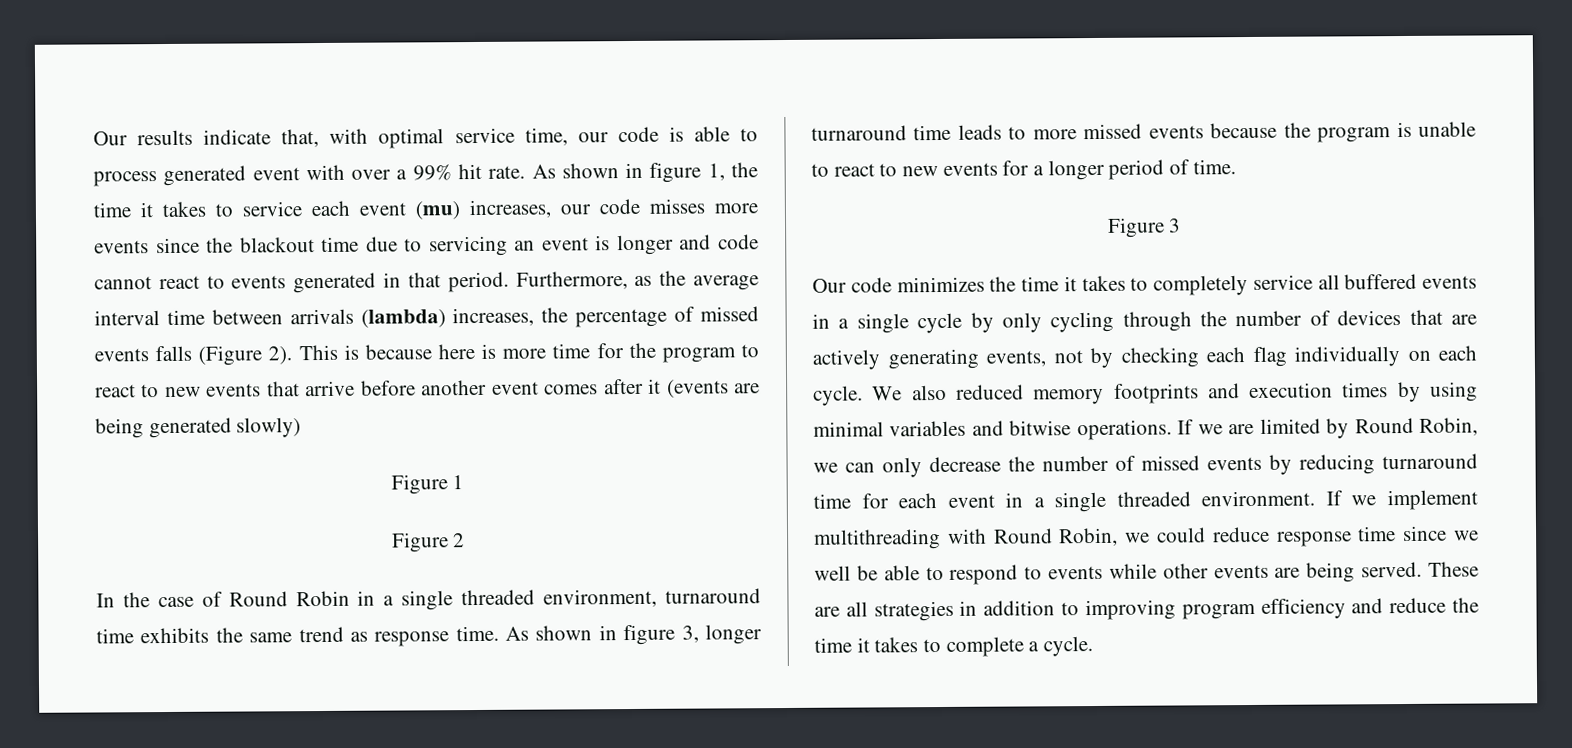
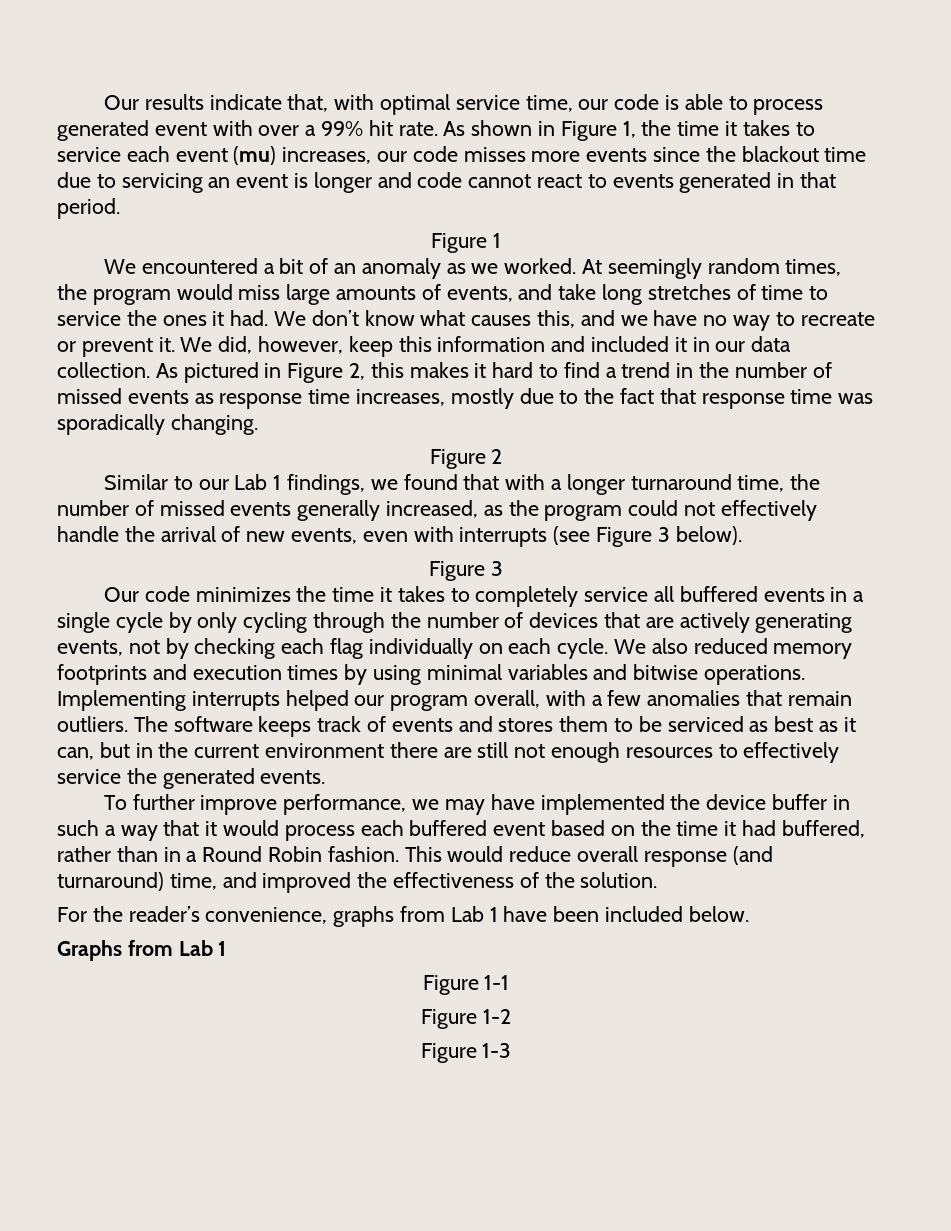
- As shown in figure 1, the time it takes to service each event (mu) increases, our code misses more events since the blackout time due to servicing an event is longer and code cannot react to events generated in that period. Furthermore, as the average interval time between arrivals (lambda) increases, the percentage of missed events falls (Figure 2). This is because here is more time for the program to react to new events that arrive before another event comes after it (events are being generated slowly)
+ As shown in Figure 1, the time it takes to service each event (mu) increases, our code misses more events since the blackout time due to servicing an event is longer and code cannot react to events generated in that period.
  Figure 1
+ We encountered a bit of an anomaly as we worked. At seemingly random times, the program would miss large amounts of events, and take long stretches of time to service the ones it had. We don’t know what causes this, and we have no way to recreate or prevent it. We did, however, keep this information and included it in our data collection. As pictured in Figure 2, this makes it hard to find a trend in the number of missed events as response time increases, mostly due to the fact that response time was sporadically changing.
  Figure 2
- In the case of Round Robin in a single threaded environment, turnaround time exhibits the same trend as response time. As shown in figure 3, longer turnaround time leads to more missed events because the program is unable to react to new events for a longer period of time.
+ Similar to our Lab 1 findings, we found that with a longer turnaround time, the number of missed events generally increased, as the program could not effectively handle the arrival of new events, even with interrupts (see Figure 3 below).
- If we are limited by Round Robin, we can only decrease the number of missed events by reducing turnaround time for each event in a single threaded environment. If we implement multithreading with Round Robin, we could reduce response time since we well be able to respond to events while other events are being served. These are all strategies in addition to improving program efficiency and reduce the time it takes to complete a cycle.
+ Implementing interrupts helped our program overall, with a few anomalies that remain outliers. The software keeps track of events and stores them to be serviced as best as it can, but in the current environment there are still not enough resources to effectively service the generated events.
+ To further improve performance, we may have implemented the device buffer in such a way that it would process each buffered event based on the time it had buffered, rather than in a Round Robin fashion. This would reduce overall response (and turnaround) time, and improved the effectiveness of the solution.
+ For the reader’s convenience, graphs from Lab 1 have been included below.
+ Graphs from Lab 1
+ Figure 1-1
+ Figure 1-2
+ Figure 1-3

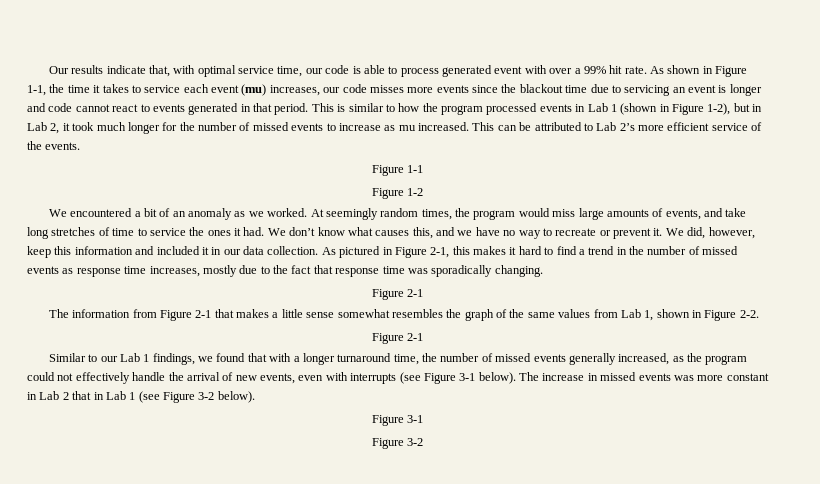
- As shown in Figure 1, the time it takes to service each event (mu) increases, our code misses more events since the blackout time due to servicing an event is longer and code cannot react to events generated in that period.
- Figure 1
+ As shown in Figure 1-1, the time it takes to service each event (mu) increases, our code misses more events since the blackout time due to servicing an event is longer and code cannot react to events generated in that period. This is similar to how the program processed events in Lab 1 (shown in Figure 1-2), but in Lab 2, it took much longer for the number of missed events to increase as mu increased. This can be attributed to Lab 2’s more efficient service of the events.
+ Figure 1-1
+ Figure 1-2
- As pictured in Figure 2, this makes it hard to find a trend in the number of missed events as response time increases, mostly due to the fact that response time was sporadically changing.
- Figure 2
+ As pictured in Figure 2-1, this makes it hard to find a trend in the number of missed events as response time increases, mostly due to the fact that response time was sporadically changing.
+ Figure 2-1
+ The information from Figure 2-1 that makes a little sense somewhat resembles the graph of the same values from Lab 1, shown in Figure 2-2.
+ Figure 2-1
- Similar to our Lab 1 findings, we found that with a longer turnaround time, the number of missed events generally increased, as the program could not effectively handle the arrival of new events, even with interrupts (see Figure 3 below).
- Figure 3
- Our code minimizes the time it takes to completely service all buffered events in a single cycle by only cycling through the number of devices that are actively generating events, not by checking each flag individually on each cycle. We also reduced memory footprints and execution times by using minimal variables and bitwise operations. Implementing interrupts helped our program overall, with a few anomalies that remain outliers. The software keeps track of events and stores them to be serviced as best as it can, but in the current environment there are still not enough resources to effectively service the generated events.
- To further improve performance, we may have implemented the device buffer in such a way that it would process each buffered event based on the time it had buffered, rather than in a Round Robin fashion. This would reduce overall response (and turnaround) time, and improved the effectiveness of the solution.
- For the reader’s convenience, graphs from Lab 1 have been included below.
- Graphs from Lab 1
- Figure 1-1
- Figure 1-2
- Figure 1-3
+ Similar to our Lab 1 findings, we found that with a longer turnaround time, the number of missed events generally increased, as the program could not effectively handle the arrival of new events, even with interrupts (see Figure 3-1 below). The increase in missed events was more constant in Lab 2 that in Lab 1 (see Figure 3-2 below).
+ Figure 3-1
+ Figure 3-2

